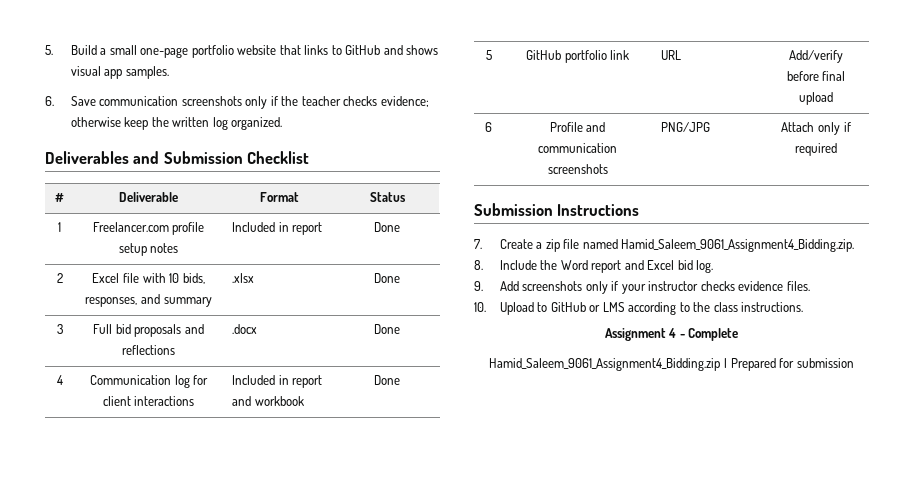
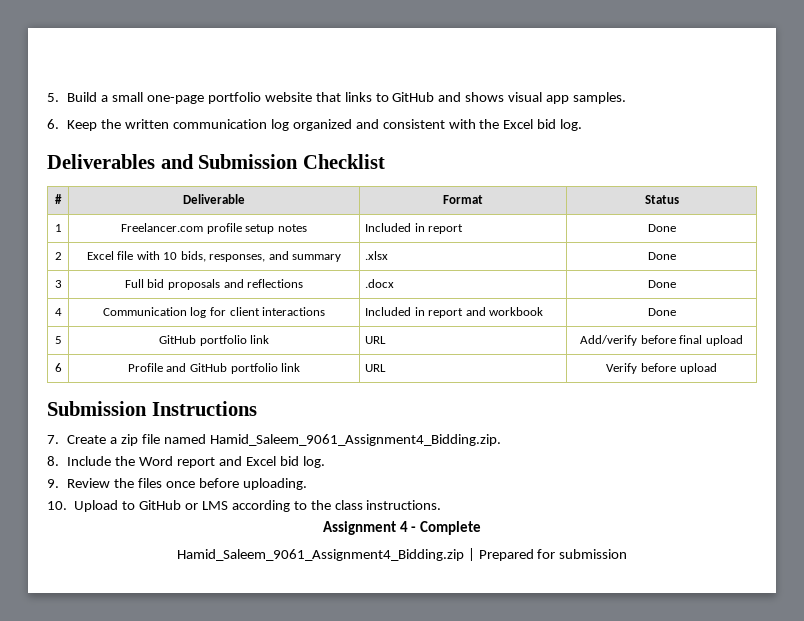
- 6. Save communication screenshots only if the teacher checks evidence; otherwise keep the written log organized.
+ 6. Keep the written communication log organized and consistent with the Excel bid log.
- 6 | Profile and communication screenshots | PNG/JPG | Attach only if required
+ 6 | Profile and GitHub portfolio link | URL | Verify before upload
- 9. Add screenshots only if your instructor checks evidence files.
+ 9. Review the files once before uploading.

